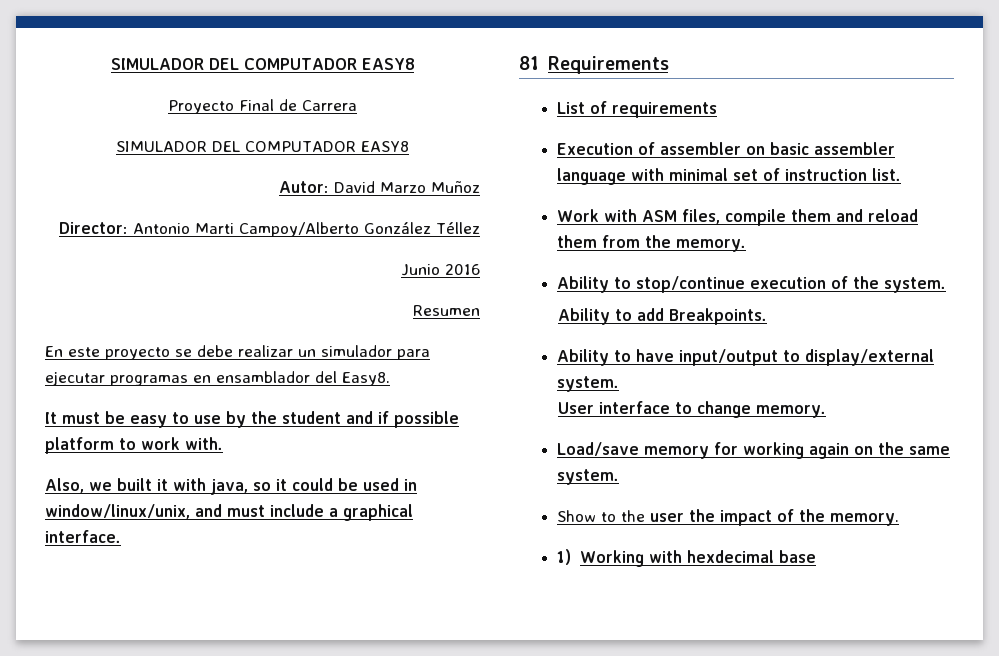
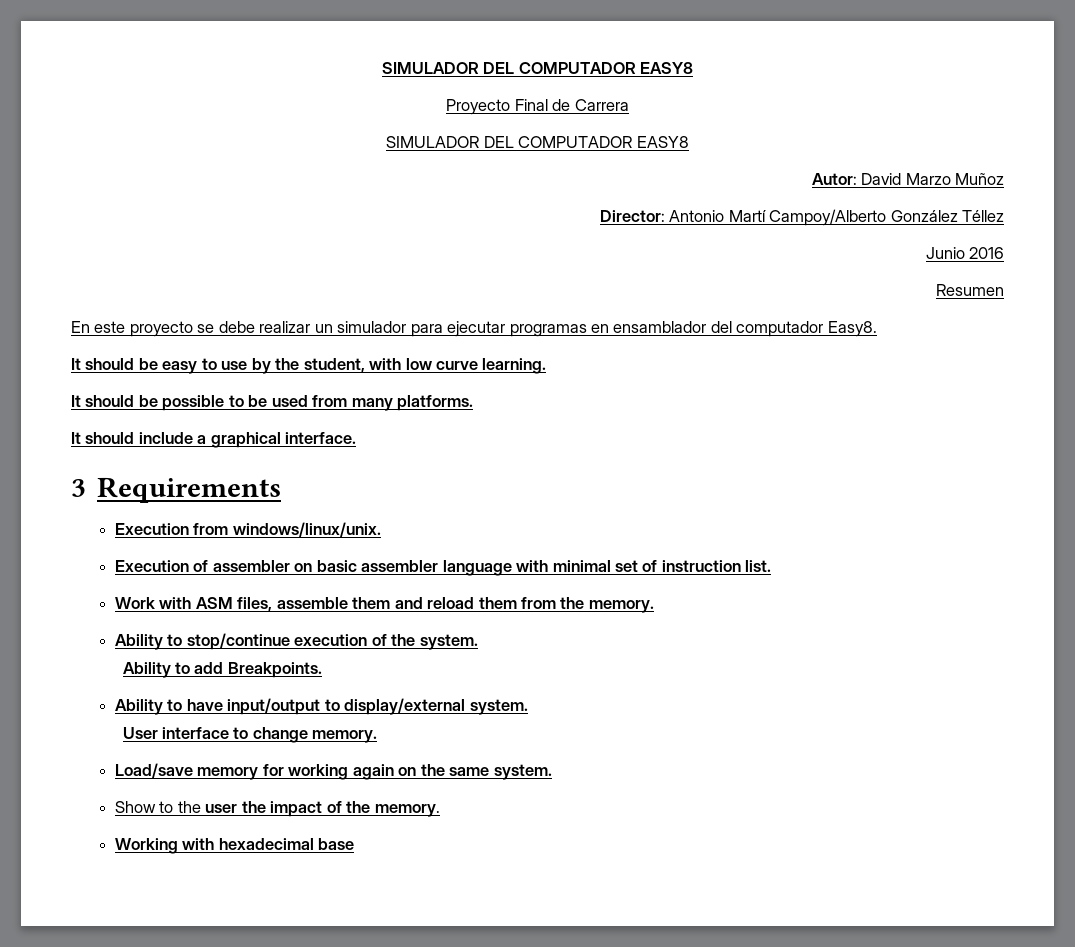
- Director: Antonio Marti Campoy/Alberto González Téllez
+ Director: Antonio Martí Campoy/Alberto González Téllez
- En este proyecto se debe realizar un simulador para ejecutar programas en ensamblador del Easy8.
+ En este proyecto se debe realizar un simulador para ejecutar programas en ensamblador del computador Easy8.
- It must be easy to use by the student and if possible platform to work with.
- Also, we built it with java, so it could be used in window/linux/unix, and must include a graphical interface.
+ It should be easy to use by the student, with low curve learning.
+ It should be possible to be used from many platforms.
+ It should include a graphical interface.
- 81 Requirements
+ 3 Requirements
- List of requirements
+ Execution from windows/linux/unix.
- Work with ASM files, compile them and reload them from the memory.
+ Work with ASM files, assemble them and reload them from the memory.
- 1) Working with hexdecimal base
+ Working with hexadecimal base

